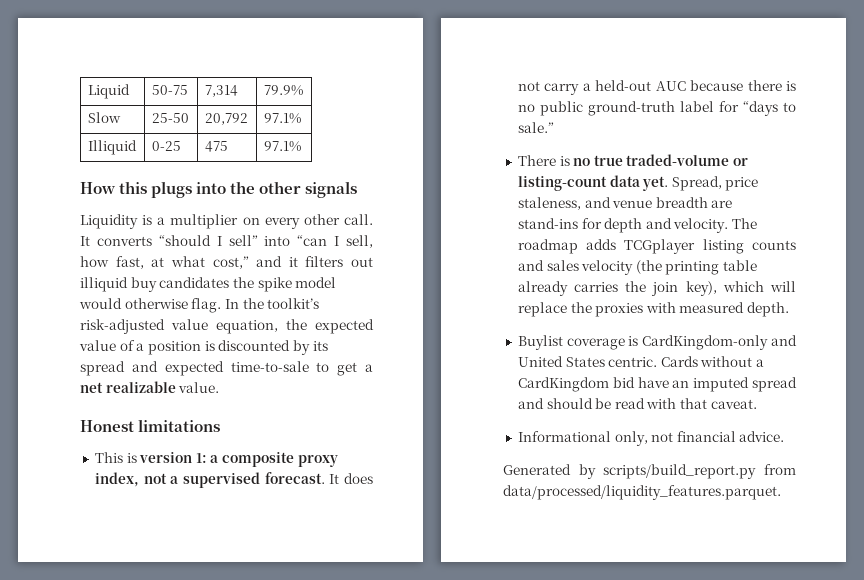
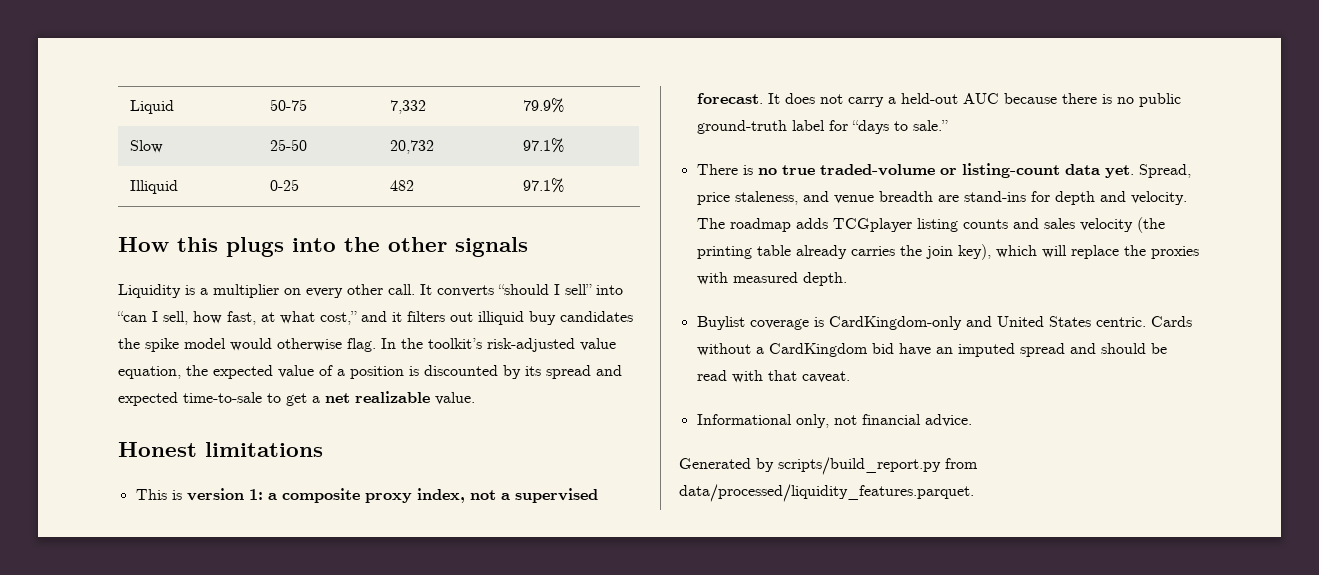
- Liquid | 50-75 | 7,314 | 79.9%
+ Liquid | 50-75 | 7,332 | 79.9%
- Slow | 25-50 | 20,792 | 97.1%
+ Slow | 25-50 | 20,732 | 97.1%
- Illiquid | 0-25 | 475 | 97.1%
+ Illiquid | 0-25 | 482 | 97.1%

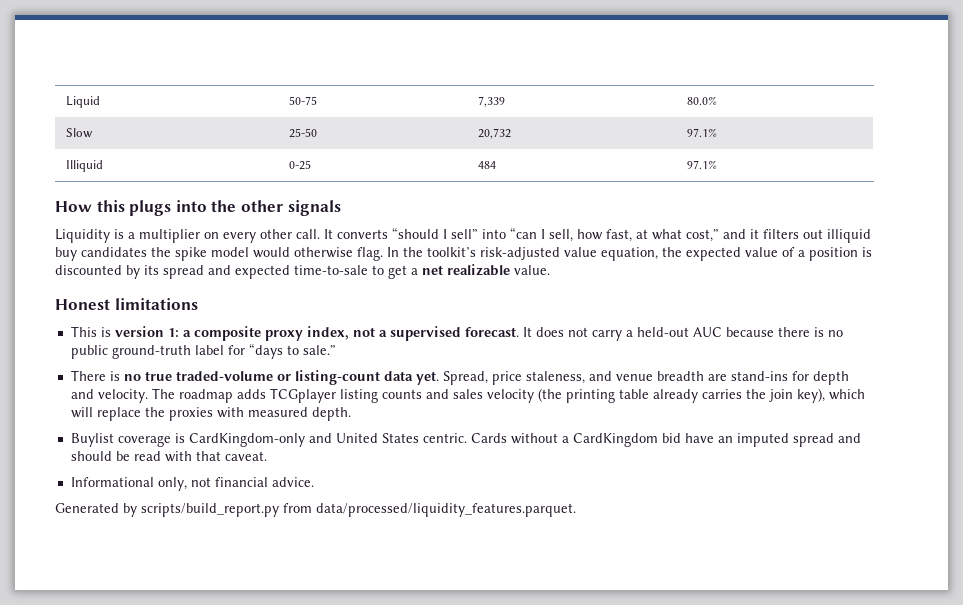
- Liquid | 50-75 | 7,332 | 79.9%
+ Liquid | 50-75 | 7,339 | 80.0%
- Illiquid | 0-25 | 482 | 97.1%
+ Illiquid | 0-25 | 484 | 97.1%

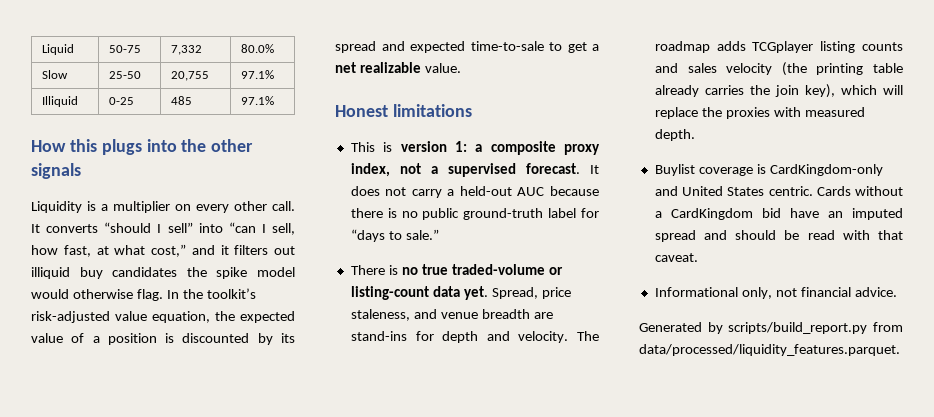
- Liquid | 50-75 | 7,339 | 80.0%
+ Liquid | 50-75 | 7,332 | 80.0%
- Slow | 25-50 | 20,732 | 97.1%
+ Slow | 25-50 | 20,755 | 97.1%
- Illiquid | 0-25 | 484 | 97.1%
+ Illiquid | 0-25 | 485 | 97.1%

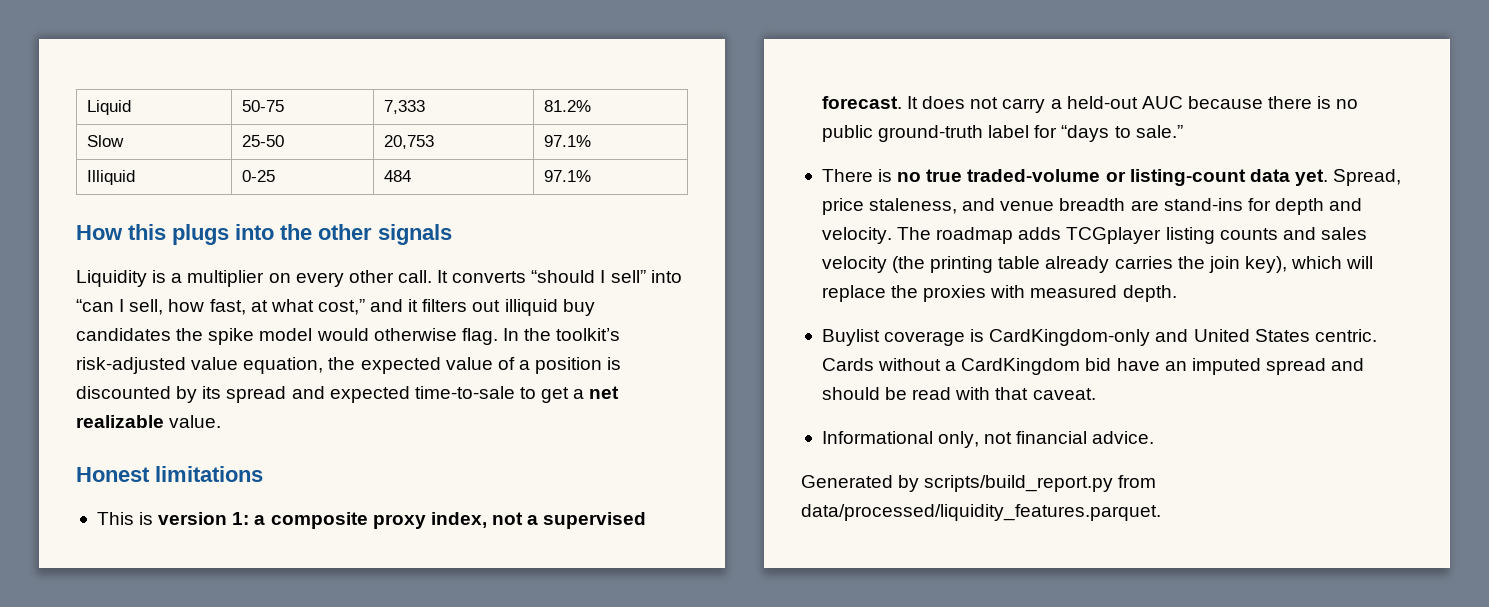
- Liquid | 50-75 | 7,332 | 80.0%
+ Liquid | 50-75 | 7,333 | 81.2%
- Slow | 25-50 | 20,755 | 97.1%
+ Slow | 25-50 | 20,753 | 97.1%
- Illiquid | 0-25 | 485 | 97.1%
+ Illiquid | 0-25 | 484 | 97.1%

